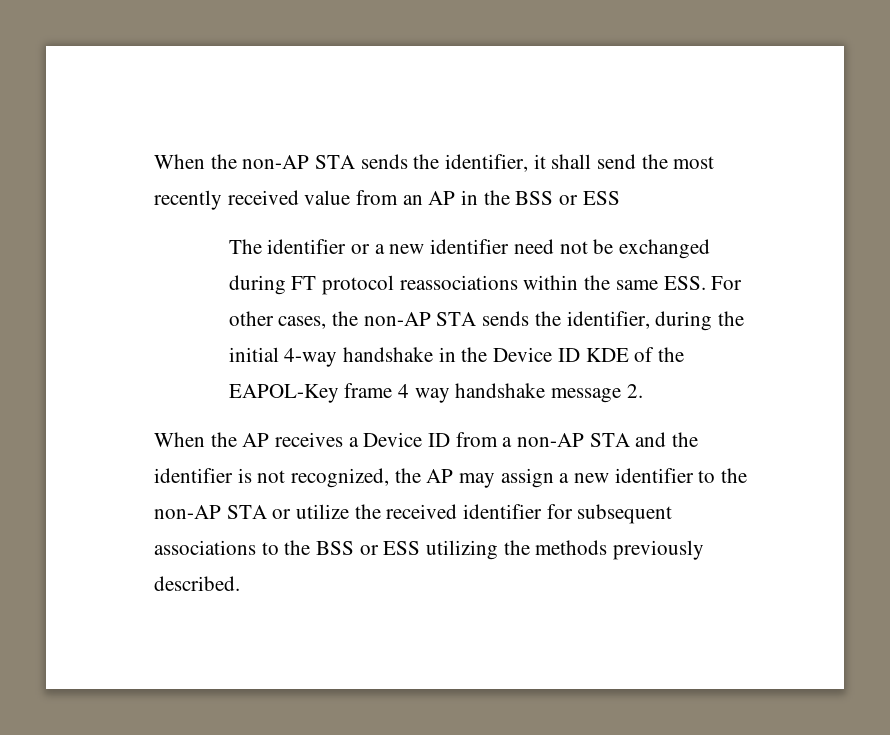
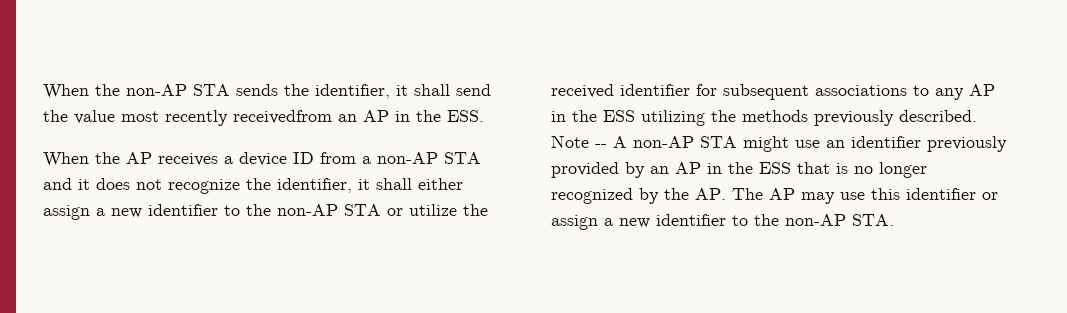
- When the non-AP STA sends the identifier, it shall send the most recently received value from an AP in the BSS or ESS
- The identifier or a new identifier need not be exchanged during FT protocol reassociations within the same ESS. For other cases, the non-AP STA sends the identifier, during the initial 4-way handshake in the Device ID KDE of the EAPOL-Key frame 4 way handshake message 2.
+ When the non-AP STA sends the identifier, it shall send the value most recently receivedfrom an AP in the ESS.
- When the AP receives a Device ID from a non-AP STA and the identifier is not recognized, the AP may assign a new identifier to the non-AP STA or utilize the received identifier for subsequent associations to the BSS or ESS utilizing the methods previously described.
+ When the AP receives a device ID from a non-AP STA and it does not recognize the identifier, it shall either assign a new identifier to the non-AP STA or utilize the received identifier for subsequent associations to any AP in the ESS utilizing the methods previously described.
+ Note -- A non-AP STA might use an identifier previously provided by an AP in the ESS that is no longer recognized by the AP. The AP may use this identifier or assign a new identifier to the non-AP STA.

